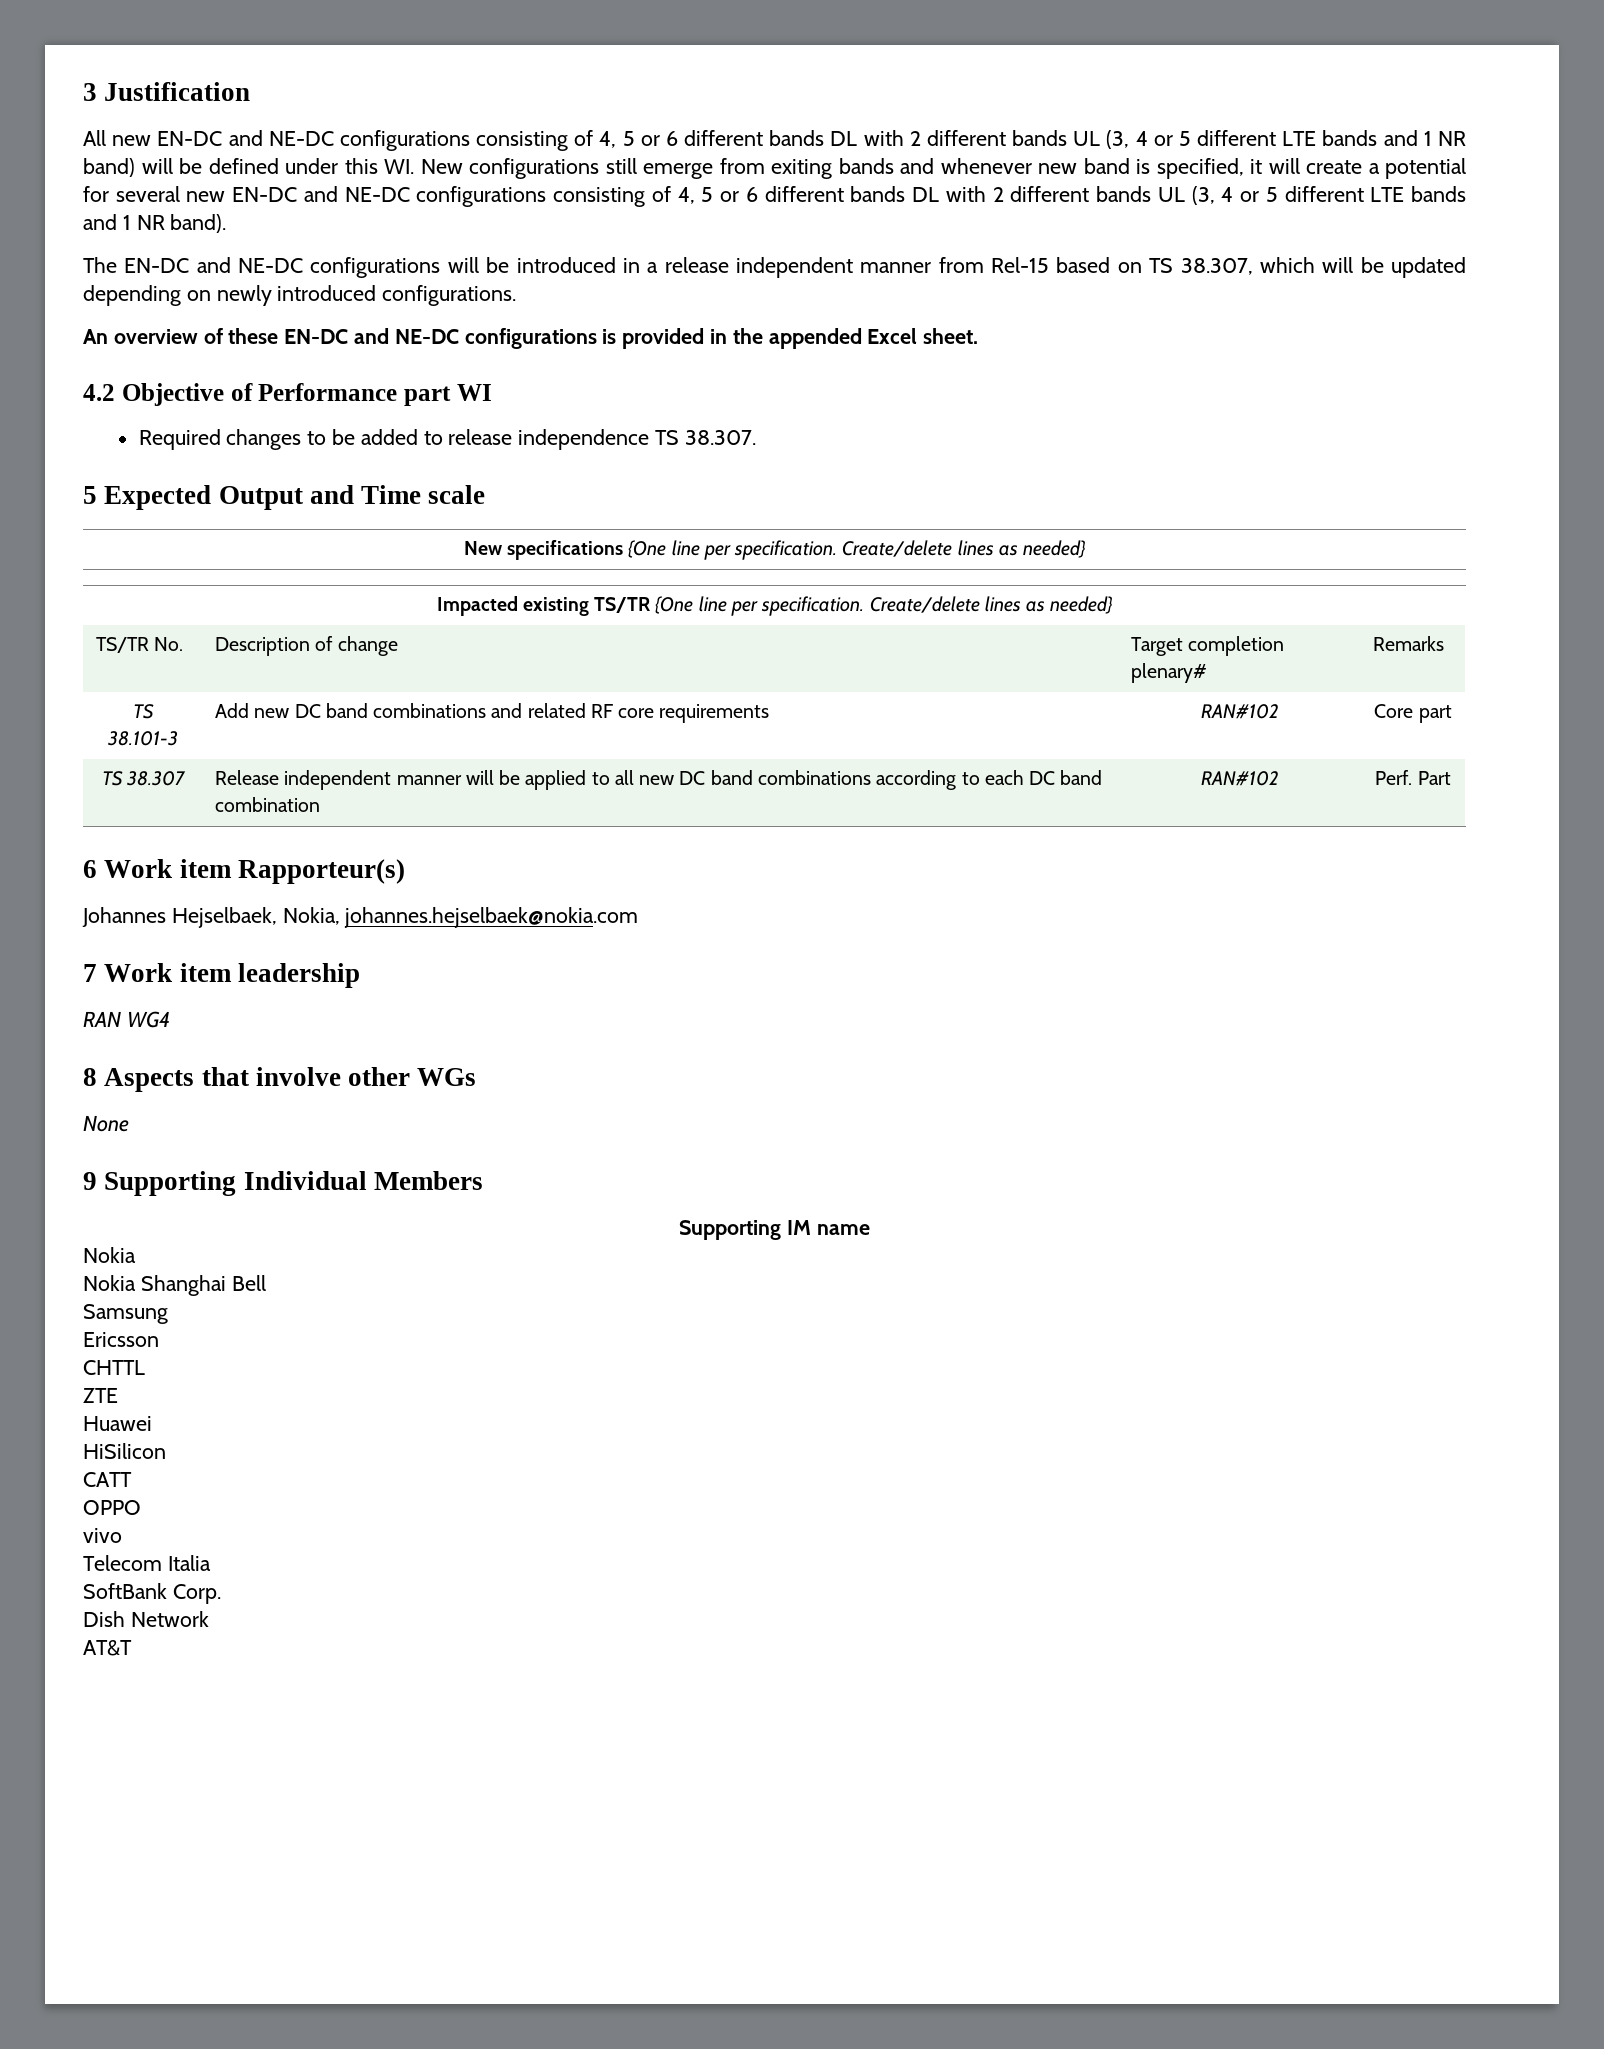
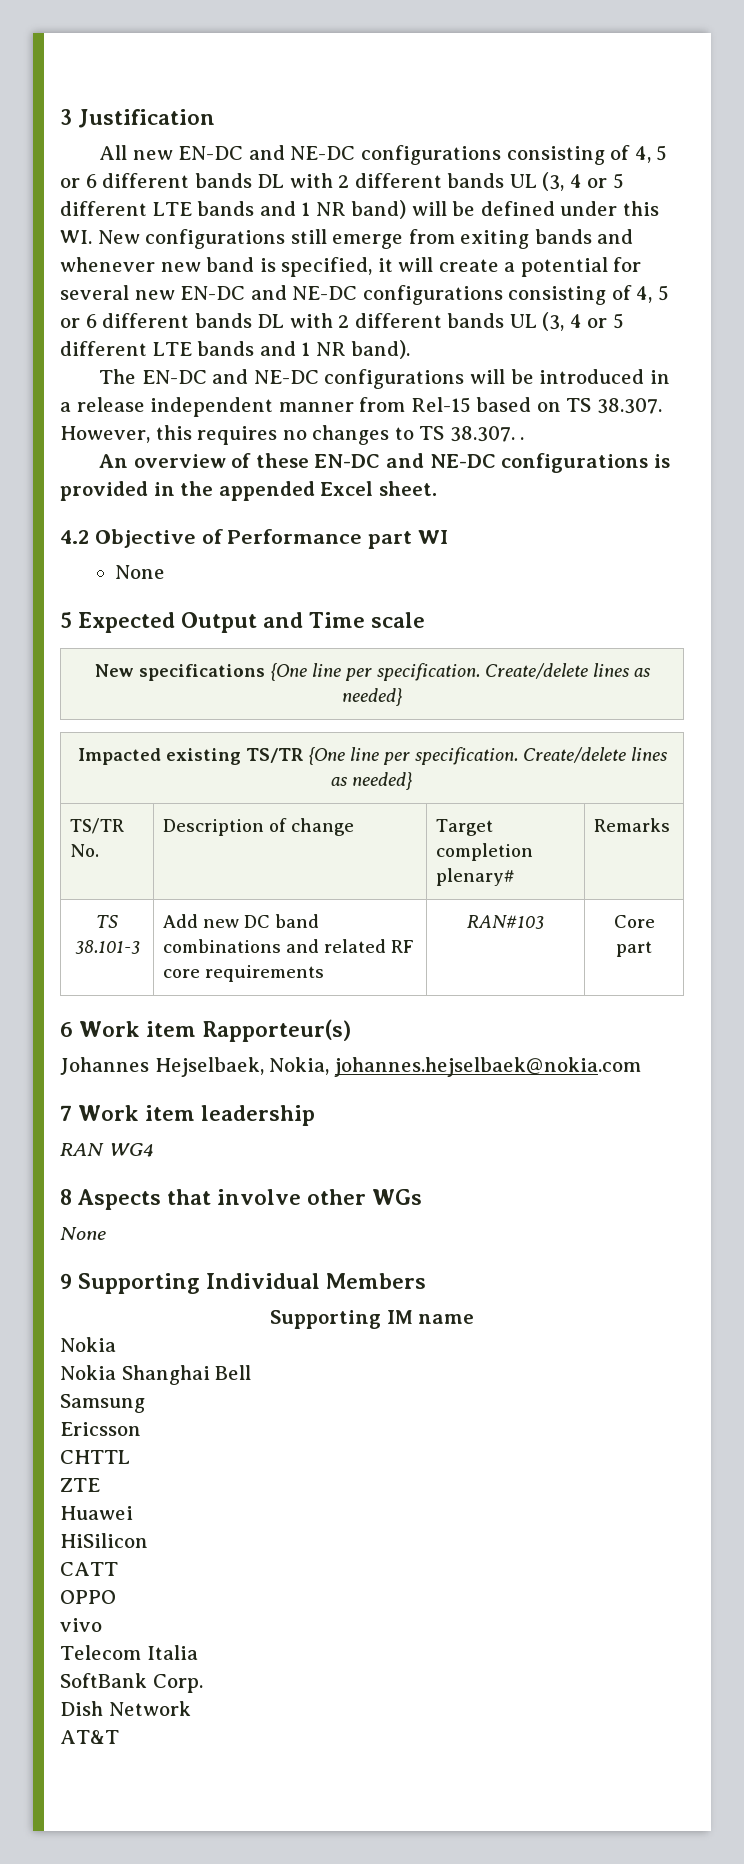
- The EN-DC and NE-DC configurations will be introduced in a release independent manner from Rel-15 based on TS 38.307, which will be updated depending on newly introduced configurations.
+ The EN-DC and NE-DC configurations will be introduced in a release independent manner from Rel-15 based on TS 38.307. However, this requires no changes to TS 38.307. .
  4.2 Objective of Performance part WI
- Required changes to be added to release independence TS 38.307.
+ None
- TS 38.101-3 | Add new DC band combinations and related RF core requirements | RAN#102 | Core part
+ TS 38.101-3 | Add new DC band combinations and related RF core requirements | RAN#103 | Core part
- TS 38.307 | Release independent manner will be applied to all new DC band combinations according to each DC band combination | RAN#102 | Perf. Part

